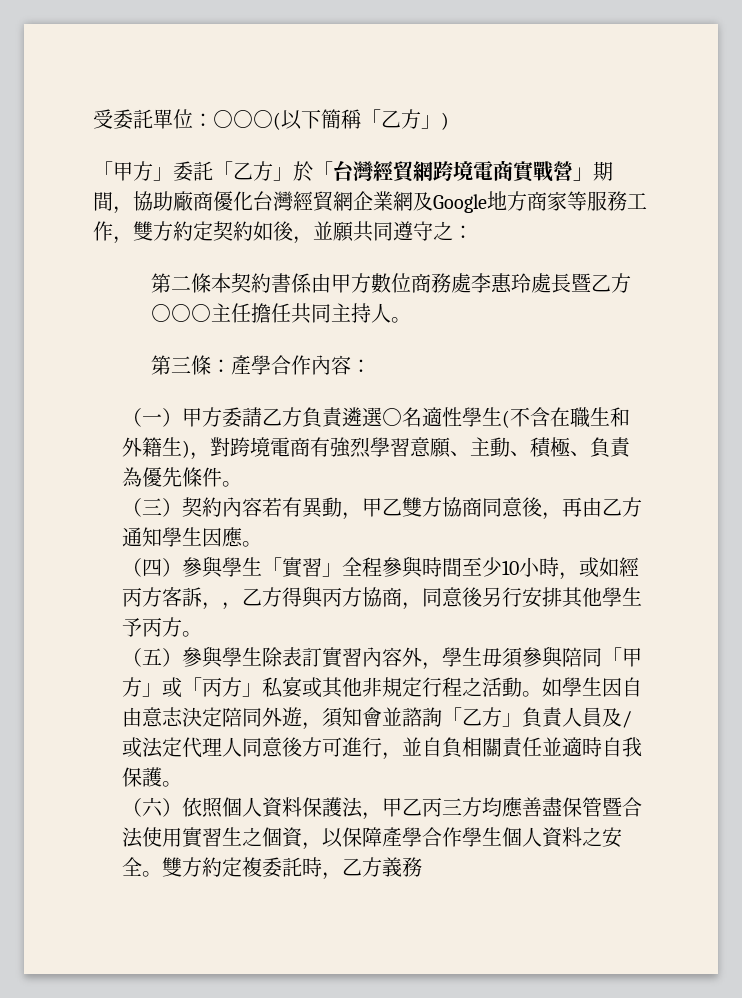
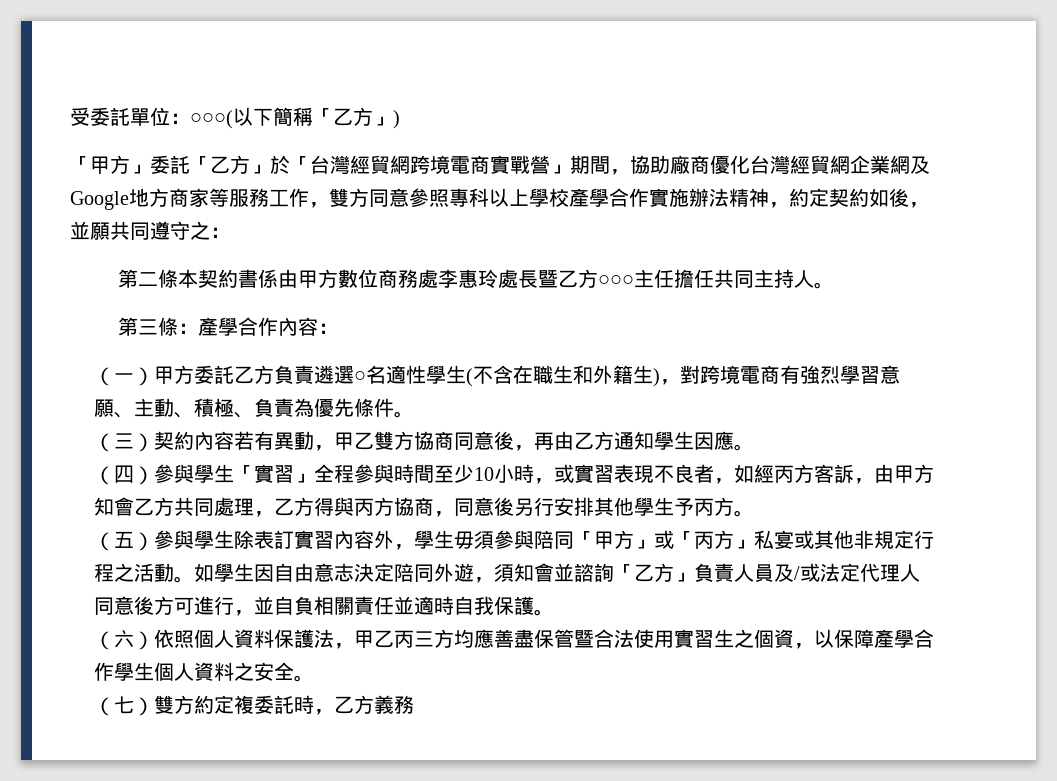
- 「甲方」委託「乙方」於「台灣經貿網跨境電商實戰營」期間，協助廠商優化台灣經貿網企業網及Google地方商家等服務工作，雙方約定契約如後，並願共同遵守之：
+ 「甲方」委託「乙方」於「台灣經貿網跨境電商實戰營」期間，協助廠商優化台灣經貿網企業網及Google地方商家等服務工作，雙方同意參照專科以上學校產學合作實施辦法精神，約定契約如後，並願共同遵守之：
- （一）甲方委請乙方負責遴選○名適性學生(不含在職生和外籍生)，對跨境電商有強烈學習意願、主動、積極、負責為優先條件。
+ （一）甲方委託乙方負責遴選○名適性學生(不含在職生和外籍生)，對跨境電商有強烈學習意願、主動、積極、負責為優先條件。
- （四）參與學生「實習」全程參與時間至少10小時，或如經丙方客訴，，乙方得與丙方協商，同意後另行安排其他學生予丙方。
+ （四）參與學生「實習」全程參與時間至少10小時，或實習表現不良者，如經丙方客訴，由甲方知會乙方共同處理，乙方得與丙方協商，同意後另行安排其他學生予丙方。
- （六）依照個人資料保護法，甲乙丙三方均應善盡保管暨合法使用實習生之個資，以保障產學合作學生個人資料之安全。雙方約定複委託時，乙方義務
+ （六）依照個人資料保護法，甲乙丙三方均應善盡保管暨合法使用實習生之個資，以保障產學合作學生個人資料之安全。
+ （七）雙方約定複委託時，乙方義務

